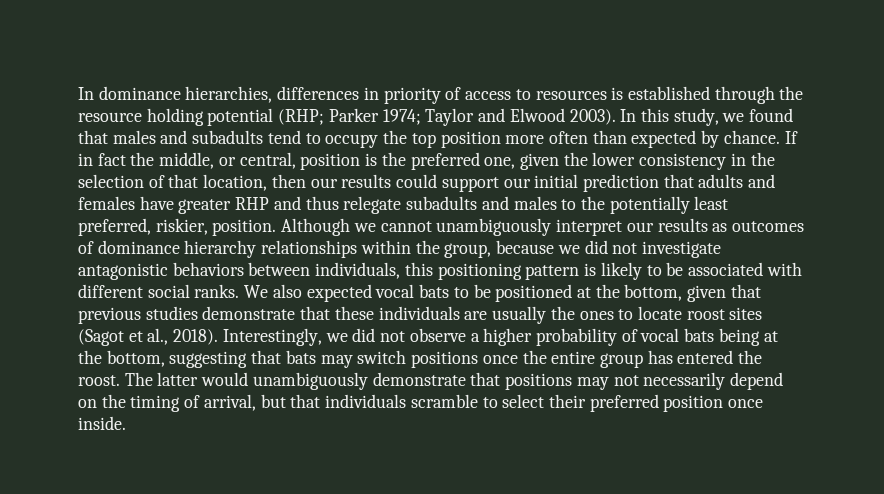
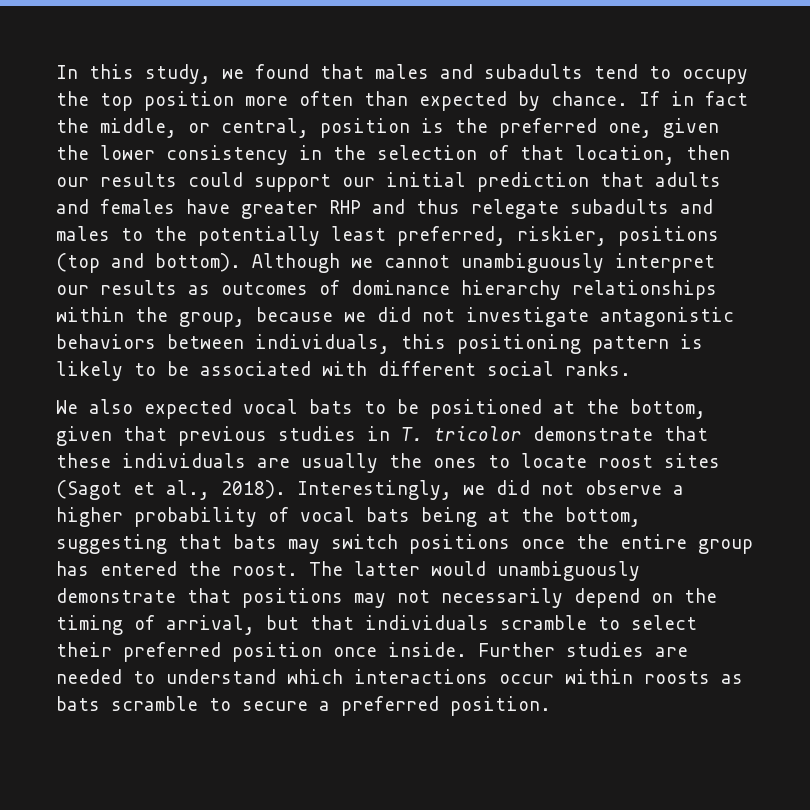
- In dominance hierarchies, differences in priority of access to resources is established through the resource holding potential (RHP; Parker 1974; Taylor and Elwood 2003). In this study, we found that males and subadults tend to occupy the top position more often than expected by chance.
+ In this study, we found that males and subadults tend to occupy the top position more often than expected by chance.
- If in fact the middle, or central, position is the preferred one, given the lower consistency in the selection of that location, then our results could support our initial prediction that adults and females have greater RHP and thus relegate subadults and males to the potentially least preferred, riskier, position.
+ If in fact the middle, or central, position is the preferred one, given the lower consistency in the selection of that location, then our results could support our initial prediction that adults and females have greater RHP and thus relegate subadults and males to the potentially least preferred, riskier, positions (top and bottom).
- Although we cannot unambiguously interpret our results as outcomes of dominance hierarchy relationships within the group, because we did not investigate antagonistic behaviors between individuals, this positioning pattern is likely to be associated with different social ranks. We also expected vocal bats to be positioned at the bottom, given that previous studies demonstrate that these individuals are usually the ones to locate roost sites (Sagot et al., 2018).
+ Although we cannot unambiguously interpret our results as outcomes of dominance hierarchy relationships within the group, because we did not investigate antagonistic behaviors between individuals, this positioning pattern is likely to be associated with different social ranks.
+ We also expected vocal bats to be positioned at the bottom, given that previous studies in T. tricolor demonstrate that these individuals are usually the ones to locate roost sites (Sagot et al., 2018).
+ Further studies are needed to understand which interactions occur within roosts as bats scramble to secure a preferred position.

